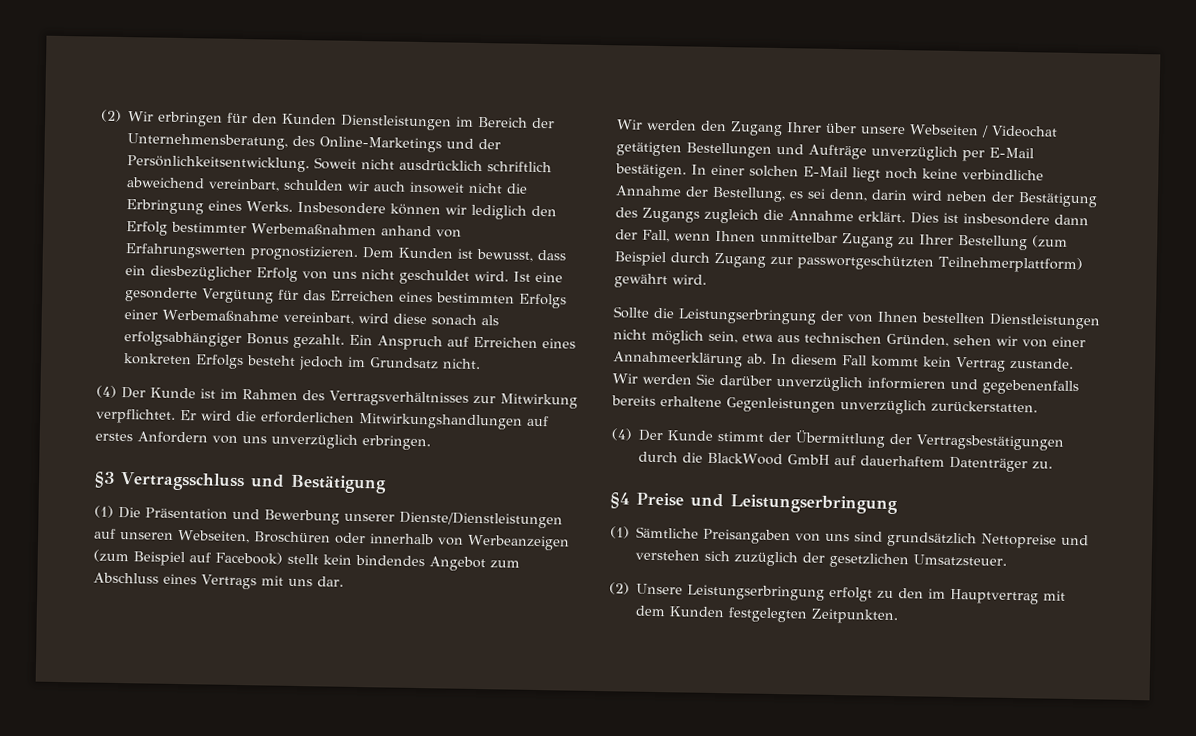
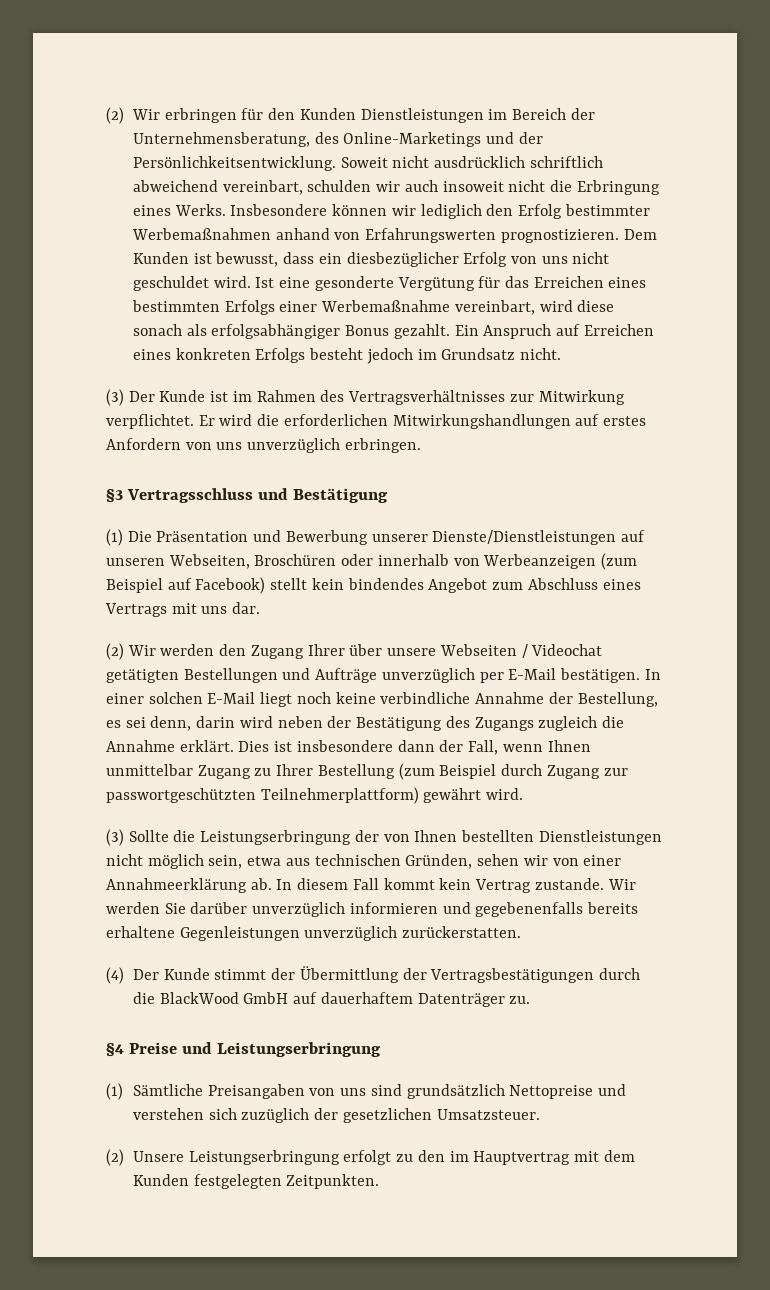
- (4) Der Kunde ist im Rahmen des Vertragsverhältnisses zur Mitwirkung verpflichtet.
+ (3) Der Kunde ist im Rahmen des Vertragsverhältnisses zur Mitwirkung verpflichtet.
- Wir werden den Zugang Ihrer über unsere Webseiten / Videochat getätigten Bestellungen und Aufträge unverzüglich per E-Mail bestätigen.
+ (2) Wir werden den Zugang Ihrer über unsere Webseiten / Videochat getätigten Bestellungen und Aufträge unverzüglich per E-Mail bestätigen.
- Sollte die Leistungserbringung der von Ihnen bestellten Dienstleistungen nicht möglich sein, etwa aus technischen Gründen, sehen wir von einer Annahmeerklärung ab.
+ (3) Sollte die Leistungserbringung der von Ihnen bestellten Dienstleistungen nicht möglich sein, etwa aus technischen Gründen, sehen wir von einer Annahmeerklärung ab.

